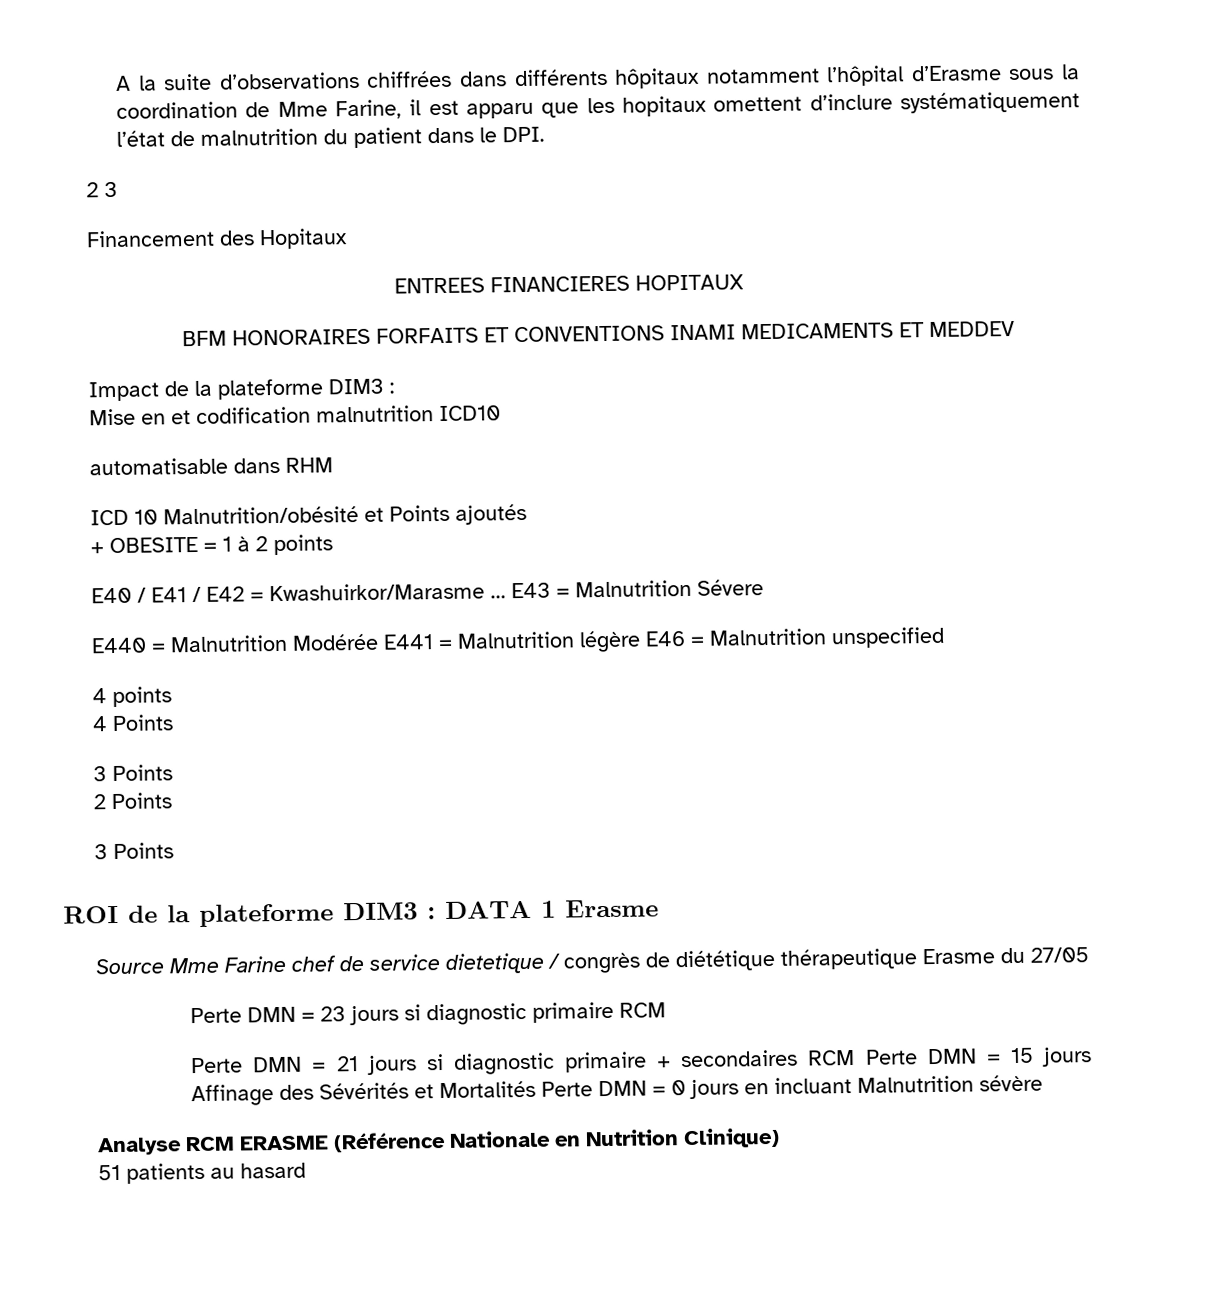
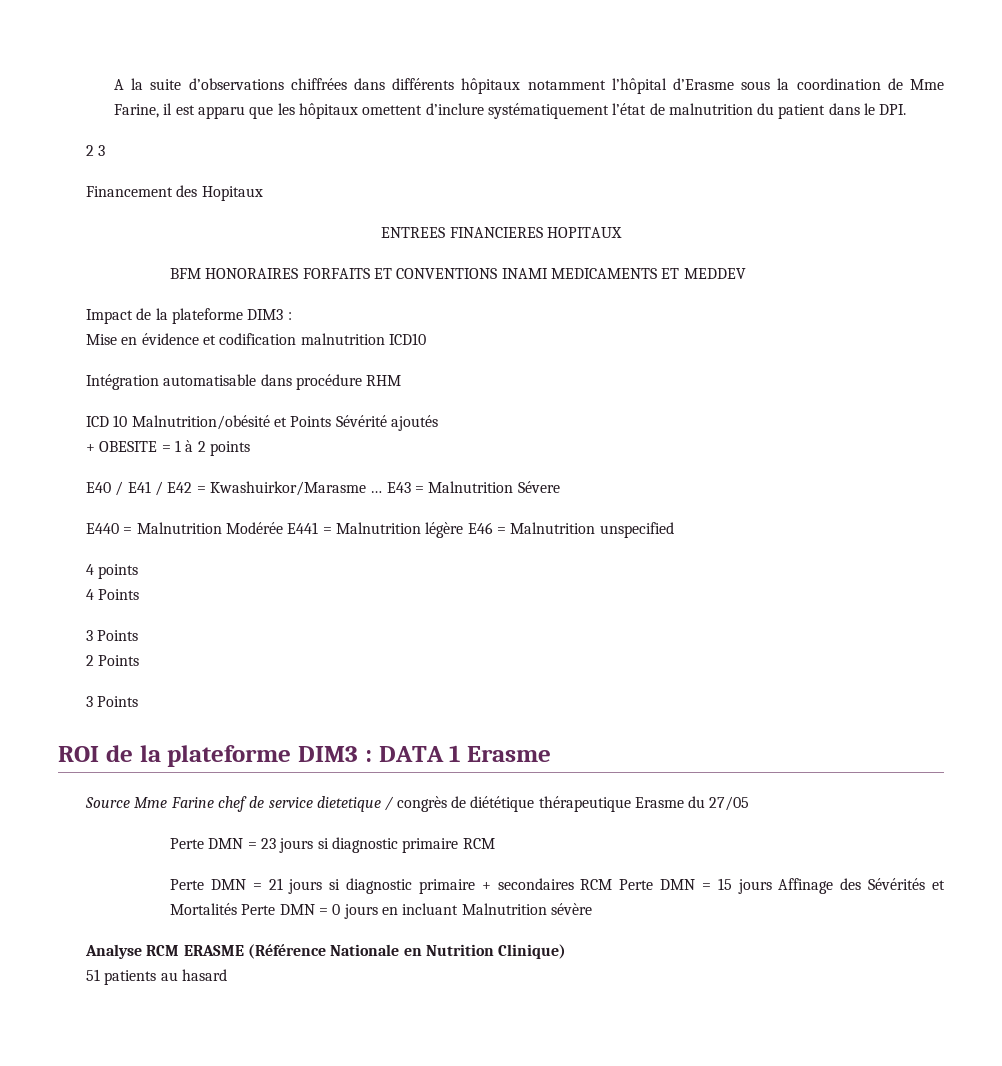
- A la suite d’observations chiffrées dans différents hôpitaux notamment l’hôpital d’Erasme sous la coordination de Mme Farine, il est apparu que les hopitaux omettent d’inclure systématiquement l’état de malnutrition du patient dans le DPI.
+ A la suite d’observations chiffrées dans différents hôpitaux notamment l’hôpital d’Erasme sous la coordination de Mme Farine, il est apparu que les hôpitaux omettent d’inclure systématiquement l’état de malnutrition du patient dans le DPI.
- Mise en et codification malnutrition ICD10
+ Mise en évidence et codification malnutrition ICD10
- automatisable dans RHM
+ Intégration automatisable dans procédure RHM
- ICD 10 Malnutrition/obésité et Points ajoutés
+ ICD 10 Malnutrition/obésité et Points Sévérité ajoutés

